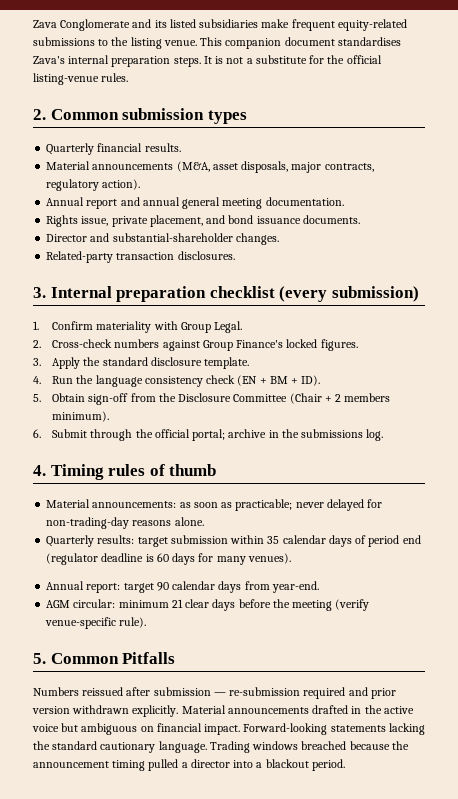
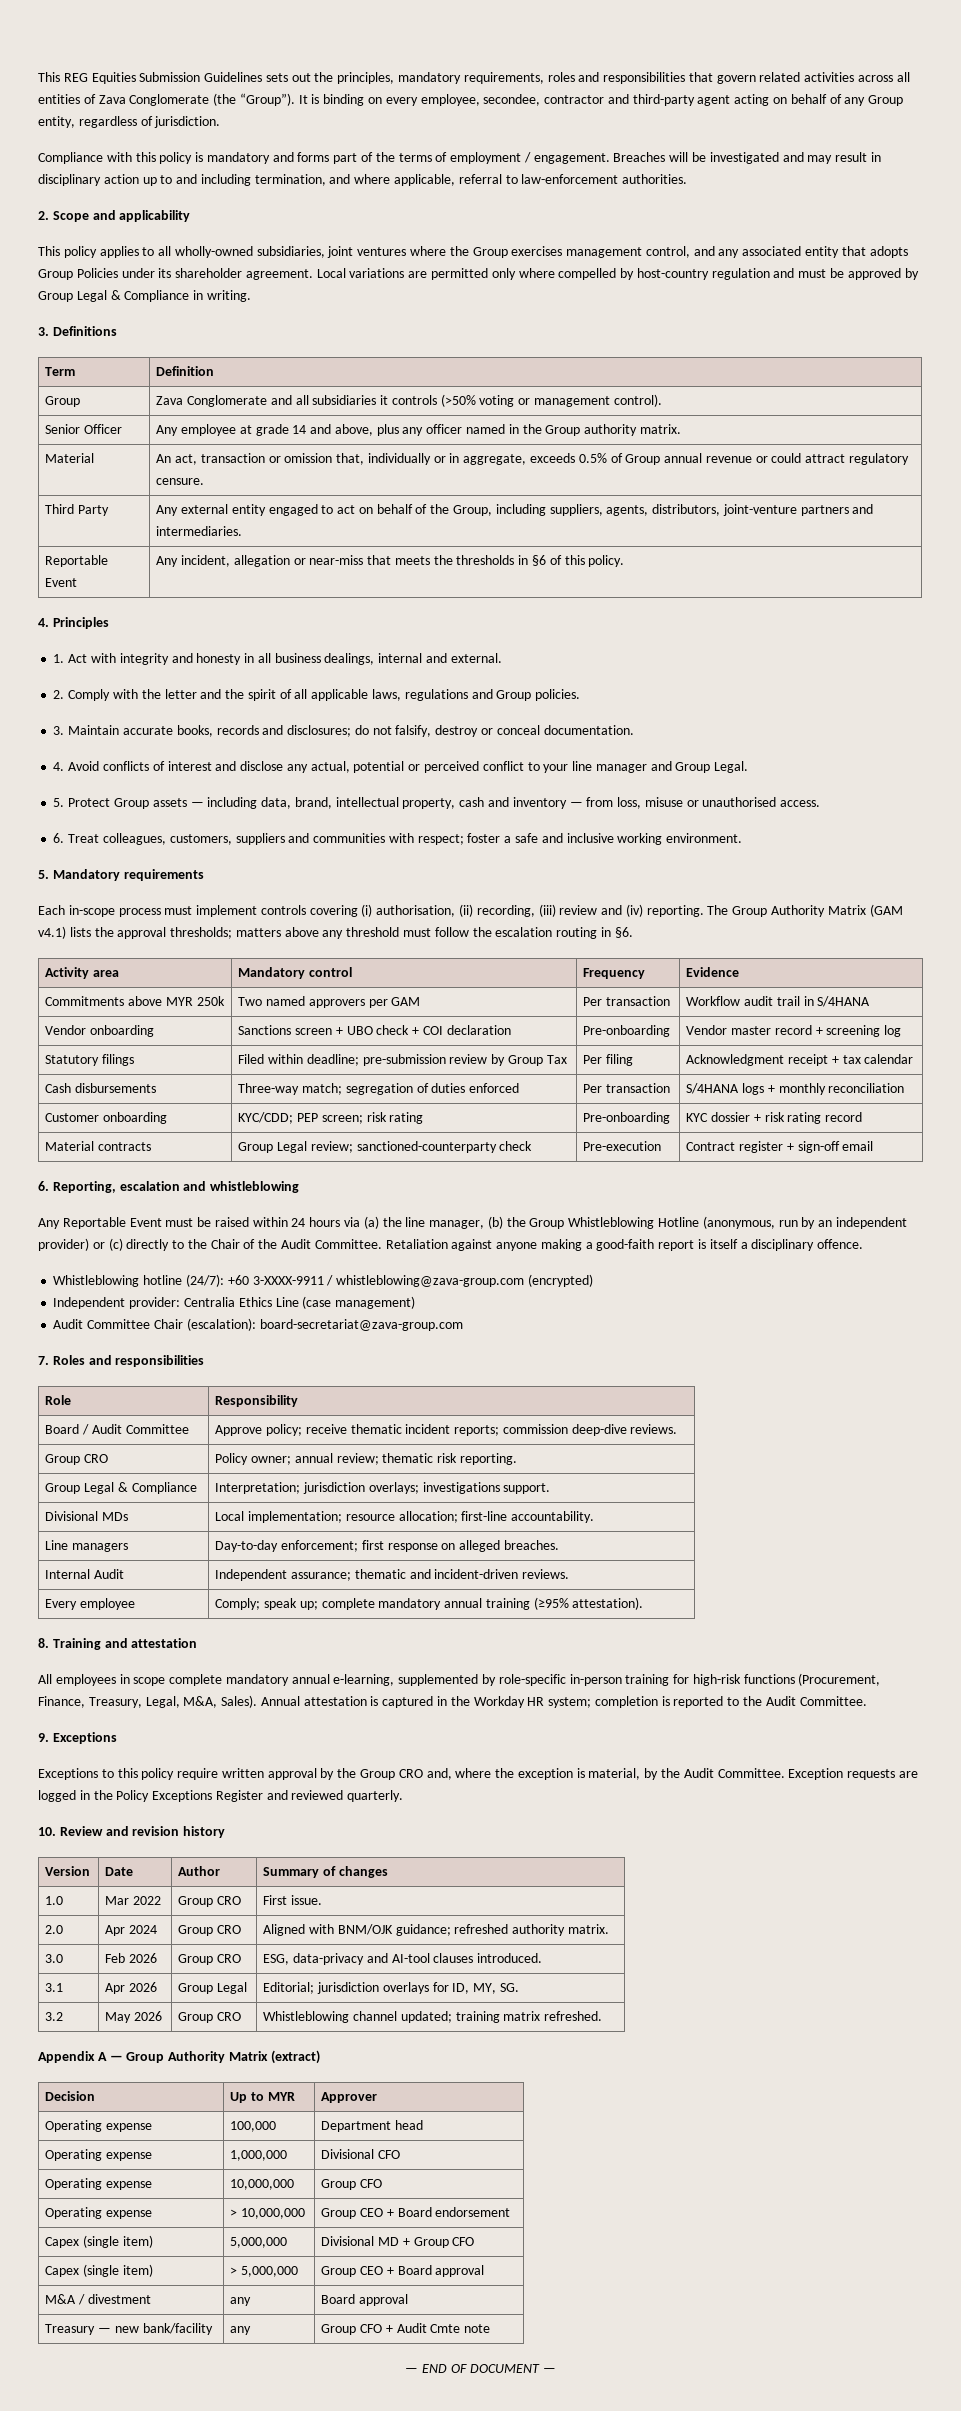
- Zava Conglomerate and its listed subsidiaries make frequent equity-related submissions to the listing venue. This companion document standardises Zava's internal preparation steps. It is not a substitute for the official listing-venue rules.
- 2. Common submission types
- Quarterly financial results.
- Material announcements (M&A, asset disposals, major contracts, regulatory action).
- Annual report and annual general meeting documentation.
- Rights issue, private placement, and bond issuance documents.
- Director and substantial-shareholder changes.
- Related-party transaction disclosures.
- 3. Internal preparation checklist (every submission)
- 1. Confirm materiality with Group Legal.
- 2. Cross-check numbers against Group Finance's locked figures.
- 3. Apply the standard disclosure template.
- 4. Run the language consistency check (EN + BM + ID).
- 5. Obtain sign-off from the Disclosure Committee (Chair + 2 members minimum).
- 6. Submit through the official portal; archive in the submissions log.
- 4. Timing rules of thumb
- Material announcements: as soon as practicable; never delayed for non-trading-day reasons alone.
- Quarterly results: target submission within 35 calendar days of period end (regulator deadline is 60 days for many venues).
- Annual report: target 90 calendar days from year-end.
- AGM circular: minimum 21 clear days before the meeting (verify venue-specific rule).
- 5. Common Pitfalls
- Numbers reissued after submission — re-submission required and prior version withdrawn explicitly. Material announcements drafted in the active voice but ambiguous on financial impact. Forward-looking statements lacking the standard cautionary language. Trading windows breached because the announcement timing pulled a director into a blackout period.
+ This REG Equities Submission Guidelines sets out the principles, mandatory requirements, roles and responsibilities that govern related activities across all entities of Zava Conglomerate (the “Group”). It is binding on every employee, secondee, contractor and third-party agent acting on behalf of any Group entity, regardless of jurisdiction.
+ Compliance with this policy is mandatory and forms part of the terms of employment / engagement. Breaches will be investigated and may result in disciplinary action up to and including termination, and where applicable, referral to law-enforcement authorities.
+ 2. Scope and applicability
+ This policy applies to all wholly-owned subsidiaries, joint ventures where the Group exercises management control, and any associated entity that adopts Group Policies under its shareholder agreement. Local variations are permitted only where compelled by host-country regulation and must be approved by Group Legal & Compliance in writing.
+ 3. Definitions
+ Term | Definition
+ Group | Zava Conglomerate and all subsidiaries it controls (>50% voting or management control).
+ Senior Officer | Any employee at grade 14 and above, plus any officer named in the Group authority matrix.
+ Material | An act, transaction or omission that, individually or in aggregate, exceeds 0.5% of Group annual revenue or could attract regulatory censure.
+ Third Party | Any external entity engaged to act on behalf of the Group, including suppliers, agents, distributors, joint-venture partners and intermediaries.
+ Reportable Event | Any incident, allegation or near-miss that meets the thresholds in §6 of this policy.
+ 4. Principles
+ 1. Act with integrity and honesty in all business dealings, internal and external.
+ 2. Comply with the letter and the spirit of all applicable laws, regulations and Group policies.
+ 3. Maintain accurate books, records and disclosures; do not falsify, destroy or conceal documentation.
+ 4. Avoid conflicts of interest and disclose any actual, potential or perceived conflict to your line manager and Group Legal.
+ 5. Protect Group assets — including data, brand, intellectual property, cash and inventory — from loss, misuse or unauthorised access.
+ 6. Treat colleagues, customers, suppliers and communities with respect; foster a safe and inclusive working environment.
+ 5. Mandatory requirements
+ Each in-scope process must implement controls covering (i) authorisation, (ii) recording, (iii) review and (iv) reporting. The Group Authority Matrix (GAM v4.1) lists the approval thresholds; matters above any threshold must follow the escalation routing in §6.
+ Activity area | Mandatory control | Frequency | Evidence
+ Commitments above MYR 250k | Two named approvers per GAM | Per transaction | Workflow audit trail in S/4HANA
+ Vendor onboarding | Sanctions screen + UBO check + COI declaration | Pre-onboarding | Vendor master record + screening log
+ Statutory filings | Filed within deadline; pre-submission review by Group Tax | Per filing | Acknowledgment receipt + tax calendar
+ Cash disbursements | Three-way match; segregation of duties enforced | Per transaction | S/4HANA logs + monthly reconciliation
+ Customer onboarding | KYC/CDD; PEP screen; risk rating | Pre-onboarding | KYC dossier + risk rating record
+ Material contracts | Group Legal review; sanctioned-counterparty check | Pre-execution | Contract register + sign-off email
+ 6. Reporting, escalation and whistleblowing
+ Any Reportable Event must be raised within 24 hours via (a) the line manager, (b) the Group Whistleblowing Hotline (anonymous, run by an independent provider) or (c) directly to the Chair of the Audit Committee. Retaliation against anyone making a good-faith report is itself a disciplinary offence.
+ Whistleblowing hotline (24/7): +60 3-XXXX-9911 / whistleblowing@zava-group.com (encrypted)
+ Independent provider: Centralia Ethics Line (case management)
+ Audit Committee Chair (escalation): board-secretariat@zava-group.com
+ 7. Roles and responsibilities
+ Role | Responsibility
+ Board / Audit Committee | Approve policy; receive thematic incident reports; commission deep-dive reviews.
+ Group CRO | Policy owner; annual review; thematic risk reporting.
+ Group Legal & Compliance | Interpretation; jurisdiction overlays; investigations support.
+ Divisional MDs | Local implementation; resource allocation; first-line accountability.
+ Line managers | Day-to-day enforcement; first response on alleged breaches.
+ Internal Audit | Independent assurance; thematic and incident-driven reviews.
+ Every employee | Comply; speak up; complete mandatory annual training (≥95% attestation).
+ 8. Training and attestation
+ All employees in scope complete mandatory annual e-learning, supplemented by role-specific in-person training for high-risk functions (Procurement, Finance, Treasury, Legal, M&A, Sales). Annual attestation is captured in the Workday HR system; completion is reported to the Audit Committee.
+ 9. Exceptions
+ Exceptions to this policy require written approval by the Group CRO and, where the exception is material, by the Audit Committee. Exception requests are logged in the Policy Exceptions Register and reviewed quarterly.
+ 10. Review and revision history
+ Version | Date | Author | Summary of changes
+ 1.0 | Mar 2022 | Group CRO | First issue.
+ 2.0 | Apr 2024 | Group CRO | Aligned with BNM/OJK guidance; refreshed authority matrix.
+ 3.0 | Feb 2026 | Group CRO | ESG, data-privacy and AI-tool clauses introduced.
+ 3.1 | Apr 2026 | Group Legal | Editorial; jurisdiction overlays for ID, MY, SG.
+ 3.2 | May 2026 | Group CRO | Whistleblowing channel updated; training matrix refreshed.
+ Appendix A — Group Authority Matrix (extract)
+ Decision | Up to MYR | Approver
+ Operating expense | 100,000 | Department head
+ Operating expense | 1,000,000 | Divisional CFO
+ Operating expense | 10,000,000 | Group CFO
+ Operating expense | > 10,000,000 | Group CEO + Board endorsement
+ Capex (single item) | 5,000,000 | Divisional MD + Group CFO
+ Capex (single item) | > 5,000,000 | Group CEO + Board approval
+ M&A / divestment | any | Board approval
+ Treasury — new bank/facility | any | Group CFO + Audit Cmte note
+ — END OF DOCUMENT —

